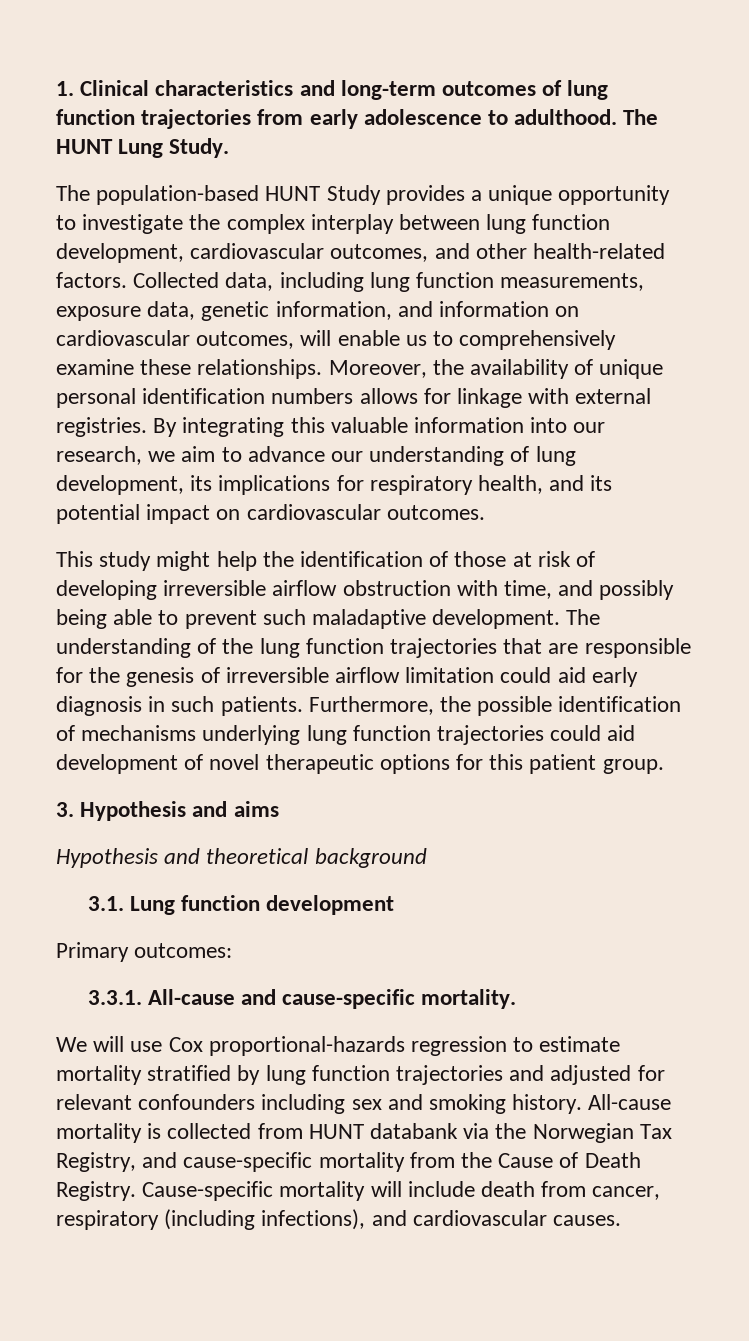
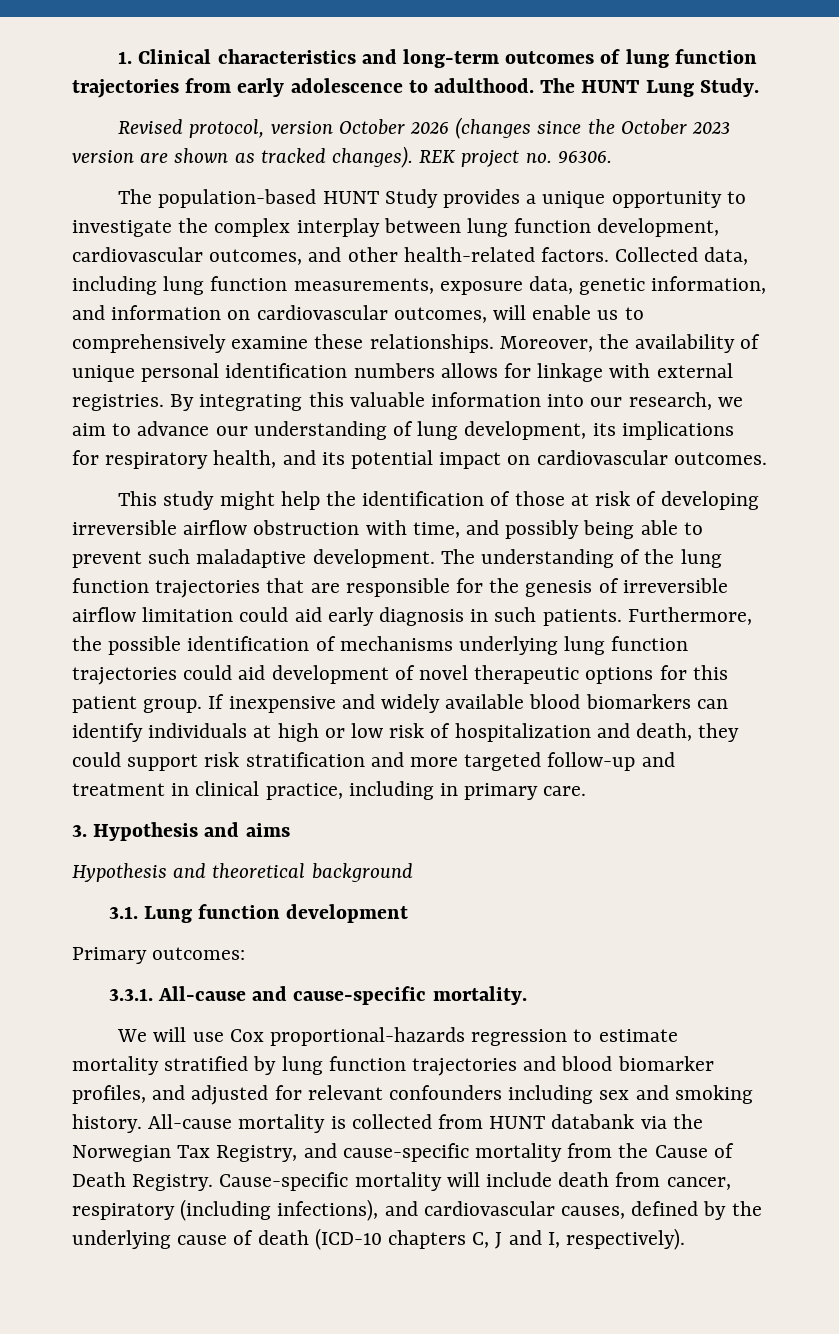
+ Revised protocol, version October 2026 (changes since the October 2023 version are shown as tracked changes). REK project no. 96306.
+ If inexpensive and widely available blood biomarkers can identify individuals at high or low risk of hospitalization and death, they could support risk stratification and more targeted follow-up and treatment in clinical practice, including in primary care.
- We will use Cox proportional-hazards regression to estimate mortality stratified by lung function trajectories and adjusted for relevant confounders including sex and smoking history.
+ We will use Cox proportional-hazards regression to estimate mortality stratified by lung function trajectories and blood biomarker profiles, and adjusted for relevant confounders including sex and smoking history.
- Cause-specific mortality will include death from cancer, respiratory (including infections), and cardiovascular causes.
+ Cause-specific mortality will include death from cancer, respiratory (including infections), and cardiovascular causes, defined by the underlying cause of death (ICD-10 chapters C, J and I, respectively).

